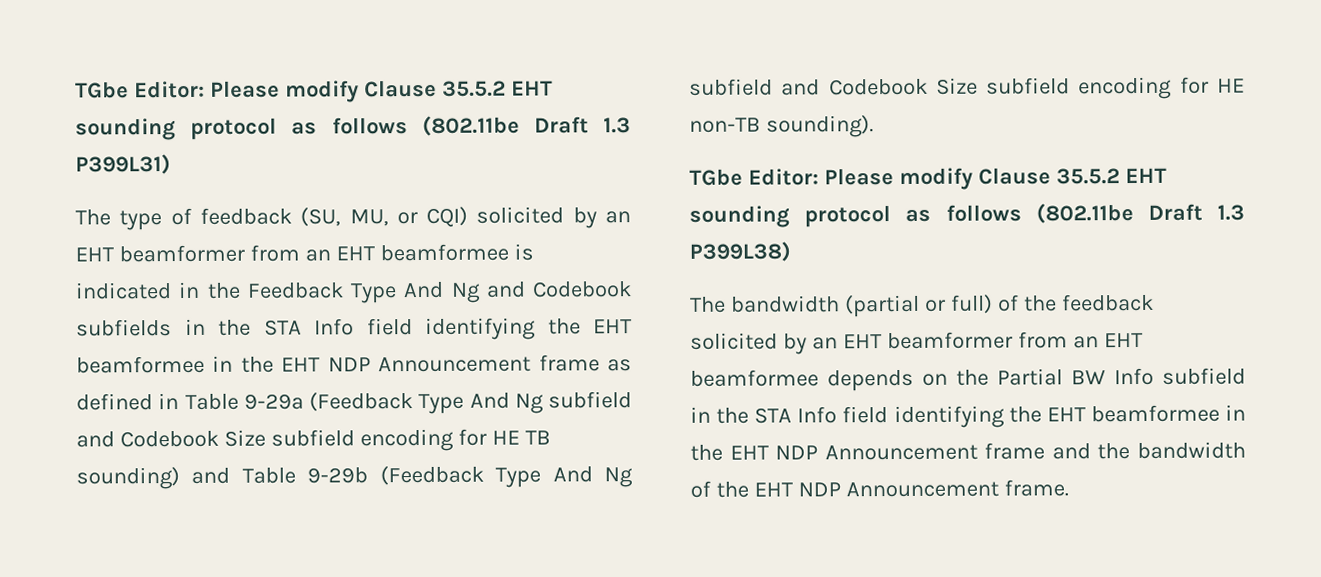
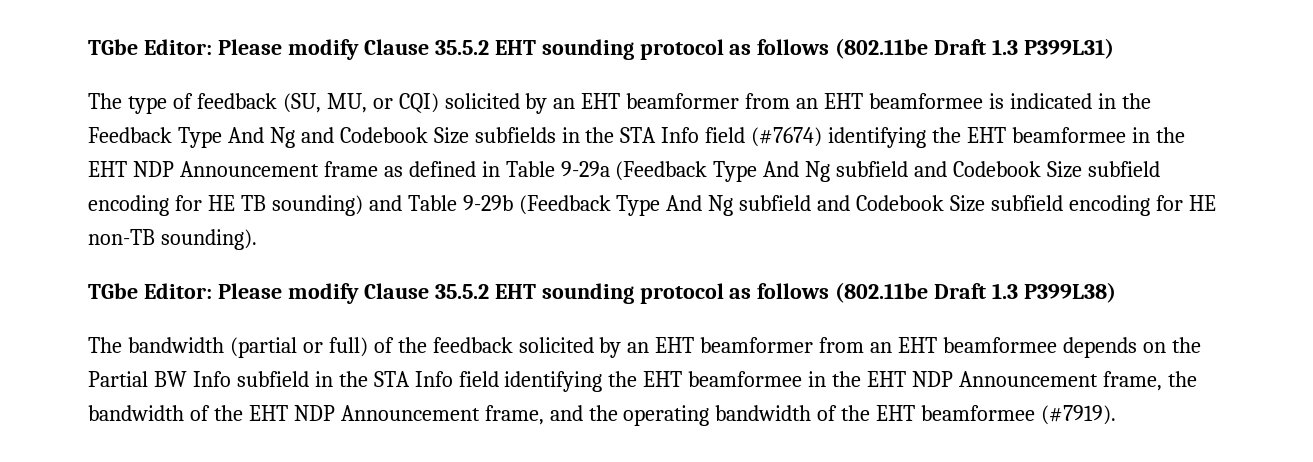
- The type of feedback (SU, MU, or CQI) solicited by an EHT beamformer from an EHT beamformee is indicated in the Feedback Type And Ng and Codebook subfields in the STA Info field identifying the EHT beamformee in the EHT NDP Announcement frame as defined in Table 9-29a (Feedback Type And Ng subfield and Codebook Size subfield encoding for HE TB sounding) and Table 9-29b (Feedback Type And Ng subfield and Codebook Size subfield encoding for HE non-TB sounding).
+ The type of feedback (SU, MU, or CQI) solicited by an EHT beamformer from an EHT beamformee is indicated in the Feedback Type And Ng and Codebook Size subfields in the STA Info field (#7674) identifying the EHT beamformee in the EHT NDP Announcement frame as defined in Table 9-29a (Feedback Type And Ng subfield and Codebook Size subfield encoding for HE TB sounding) and Table 9-29b (Feedback Type And Ng subfield and Codebook Size subfield encoding for HE non-TB sounding).
- The bandwidth (partial or full) of the feedback solicited by an EHT beamformer from an EHT beamformee depends on the Partial BW Info subfield in the STA Info field identifying the EHT beamformee in the EHT NDP Announcement frame and the bandwidth of the EHT NDP Announcement frame.
+ The bandwidth (partial or full) of the feedback solicited by an EHT beamformer from an EHT beamformee depends on the Partial BW Info subfield in the STA Info field identifying the EHT beamformee in the EHT NDP Announcement frame, the bandwidth of the EHT NDP Announcement frame, and the operating bandwidth of the EHT beamformee (#7919).

